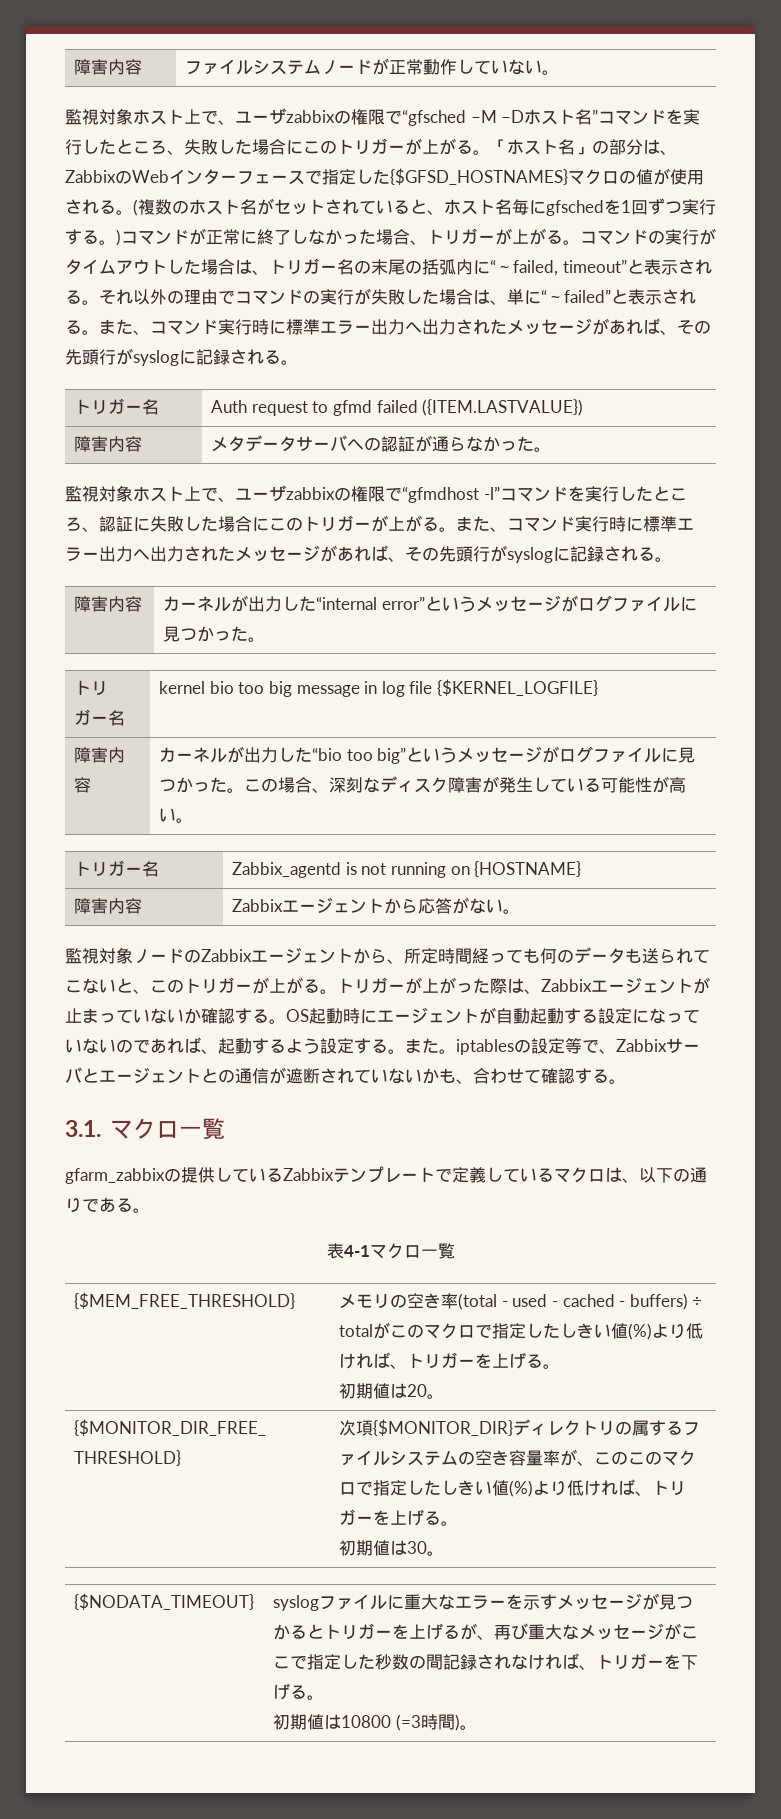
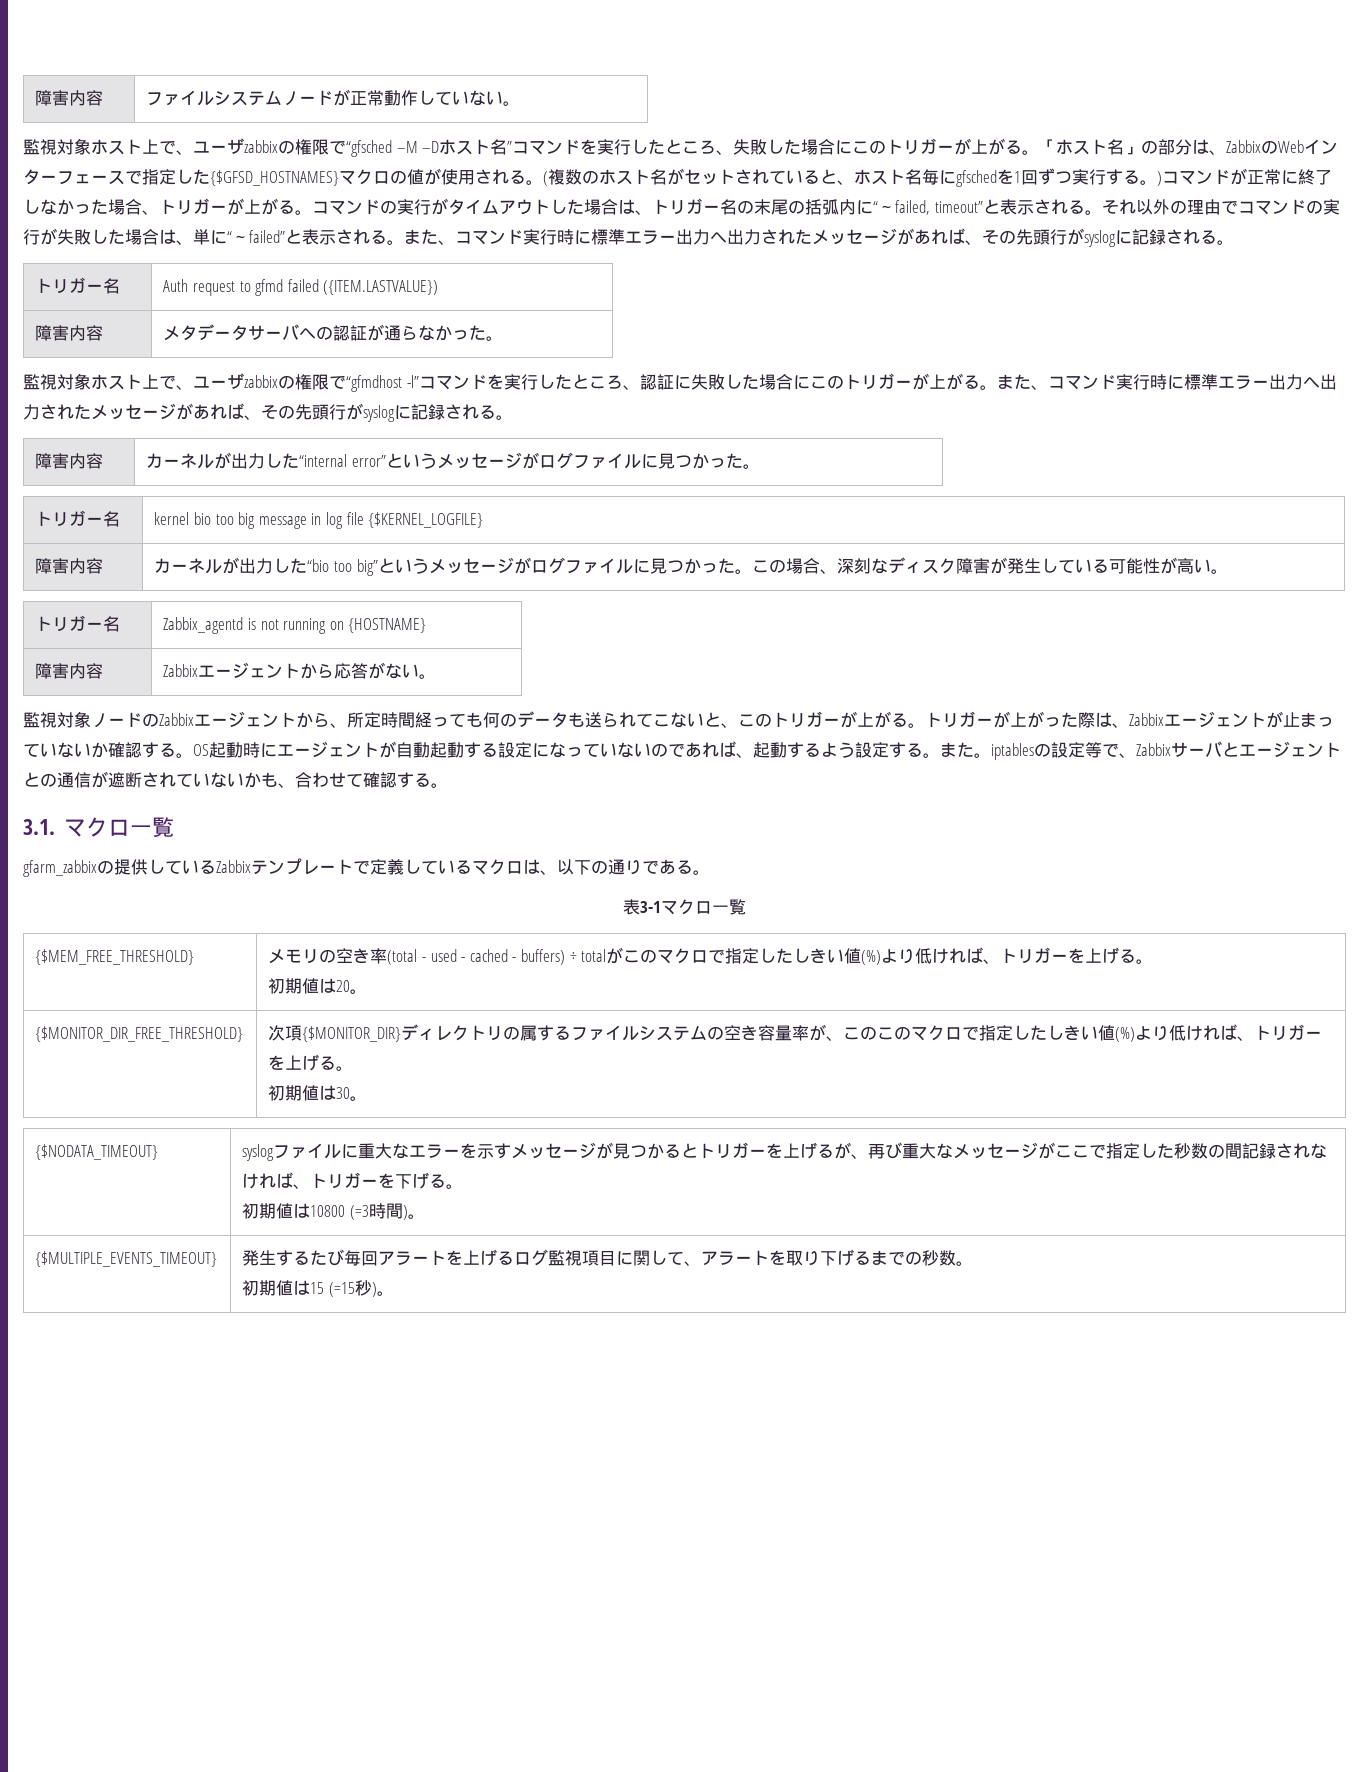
- 表4-1マクロ一覧
+ 表3-1マクロ一覧
+ {$MULTIPLE_EVENTS_TIMEOUT} | 発生するたび毎回アラートを上げるログ監視項目に関して、アラートを取り下げるまでの秒数。
+ 初期値は15 (=15秒)。

